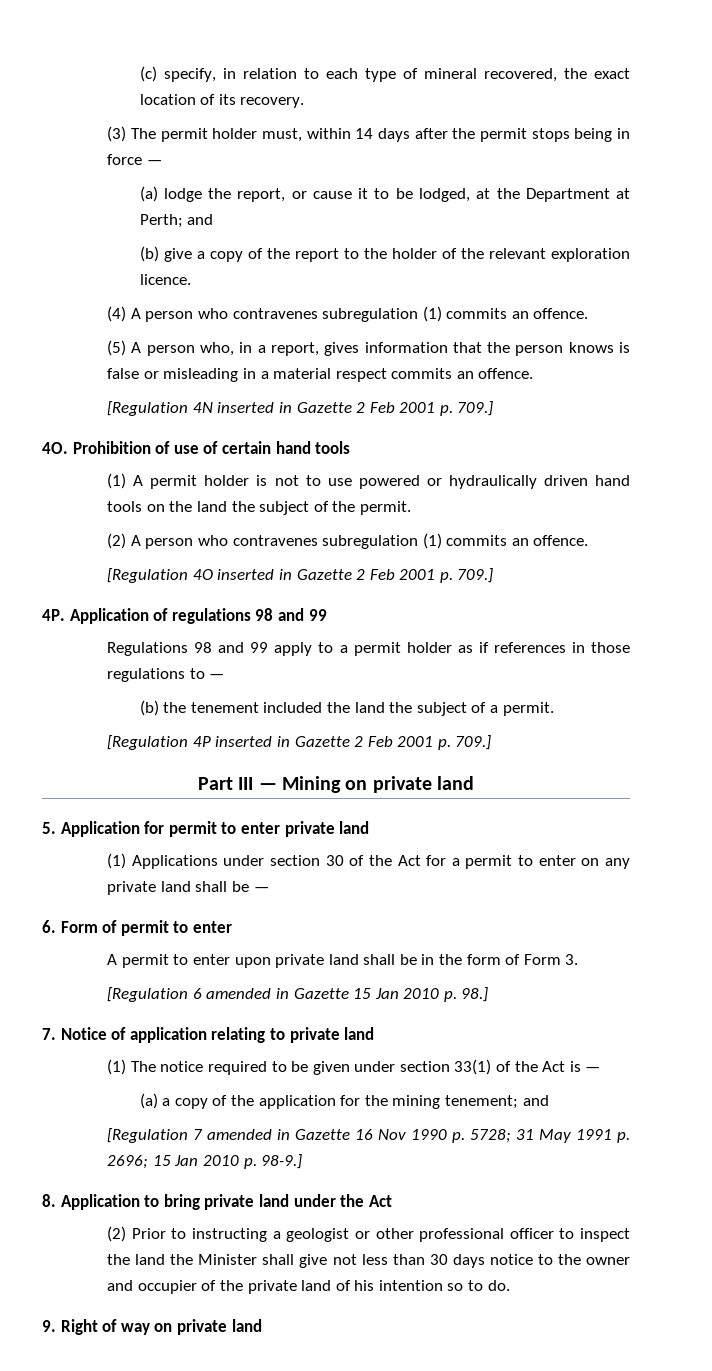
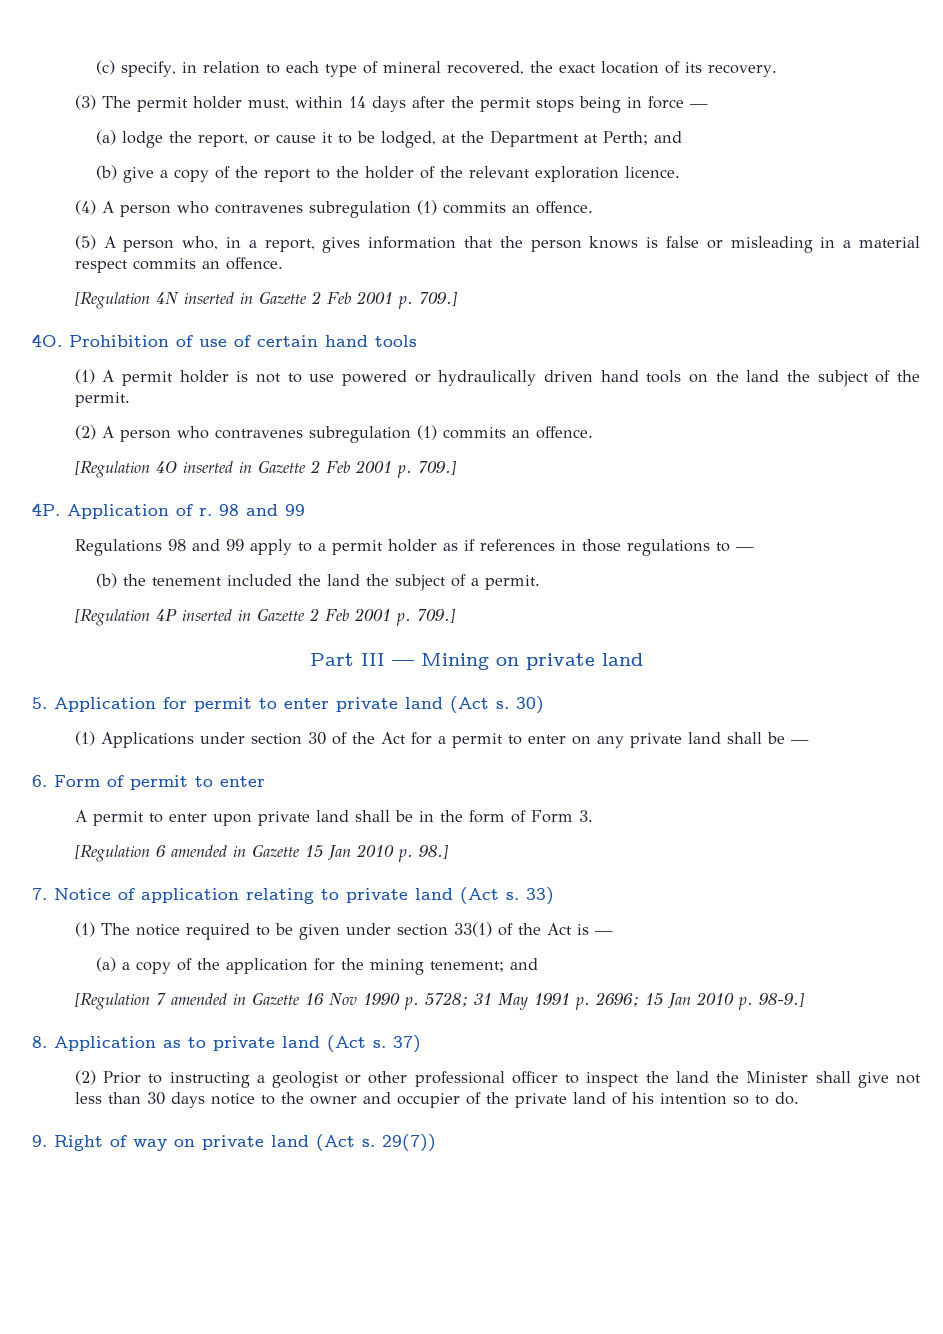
- Application of regulations 98 and 99
+ Application of r. 98 and 99
- 5. Application for permit to enter private land
+ 5. Application for permit to enter private land (Act s. 30)
- 7. Notice of application relating to private land
+ 7. Notice of application relating to private land (Act s. 33)
- 8. Application to bring private land under the Act
+ 8. Application as to private land (Act s. 37)
- 9. Right of way on private land
+ 9. Right of way on private land (Act s. 29(7))

